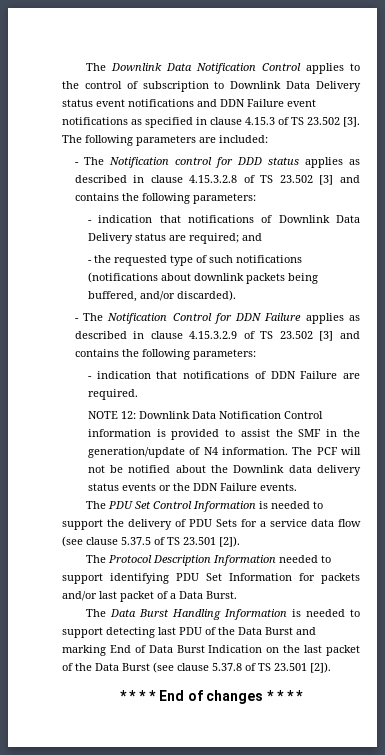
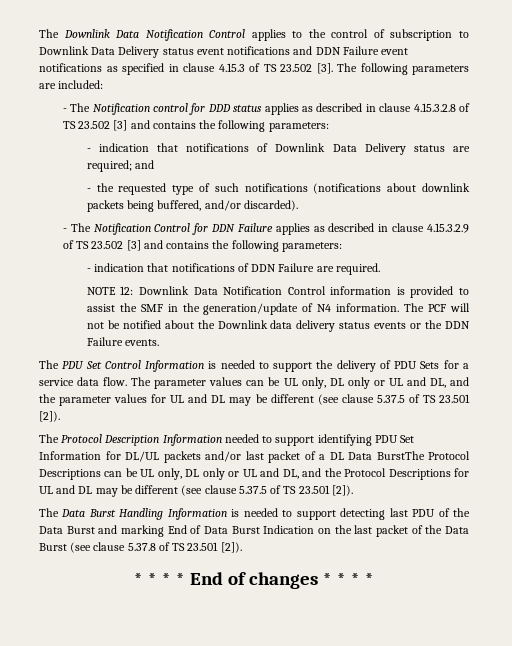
- The PDU Set Control Information is needed to support the delivery of PDU Sets for a service data flow (see clause 5.37.5 of TS 23.501 [2]).
+ The PDU Set Control Information is needed to support the delivery of PDU Sets for a service data flow. The parameter values can be UL only, DL only or UL and DL, and the parameter values for UL and DL may be different (see clause 5.37.5 of TS 23.501 [2]).
- The Protocol Description Information needed to support identifying PDU Set Information for packets and/or last packet of a Data Burst.
+ The Protocol Description Information needed to support identifying PDU Set Information for DL/UL packets and/or last packet of a DL Data BurstThe Protocol Descriptions can be UL only, DL only or UL and DL, and the Protocol Descriptions for UL and DL may be different (see clause 5.37.5 of TS 23.501 [2]).

